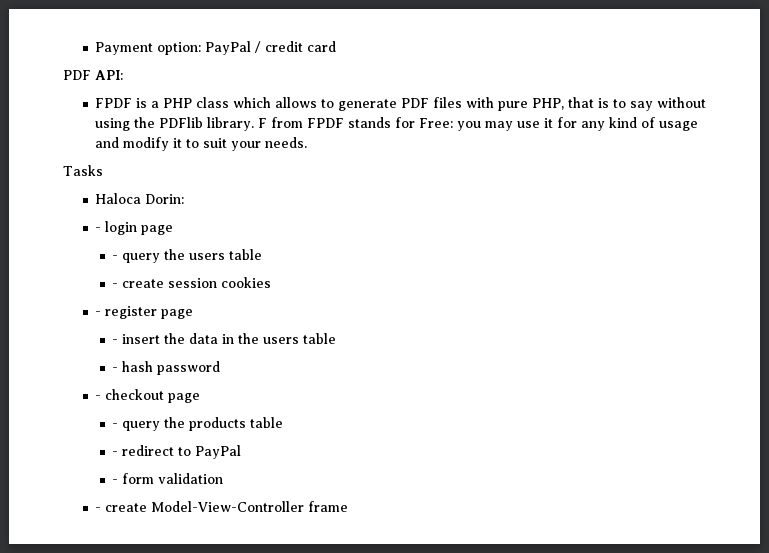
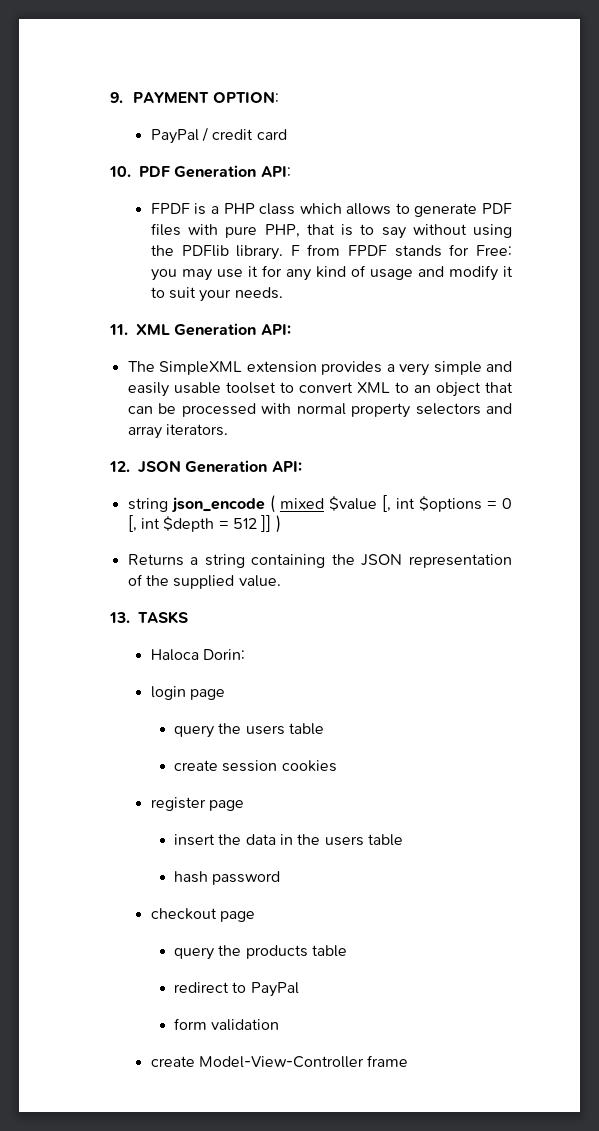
- Payment option: PayPal / credit card
+ 9. PAYMENT OPTION:
+ PayPal / credit card
- PDF API:
+ 10. PDF Generation API:
- Tasks
+ 11. XML Generation API:
+ The SimpleXML extension provides a very simple and easily usable toolset to convert XML to an object that can be processed with normal property selectors and array iterators.
+ 12. JSON Generation API:
+ string json_encode ( mixed $value [, int $options = 0 [, int $depth = 512 ]] )
+ Returns a string containing the JSON representation of the supplied value.
+ 13. TASKS
- - login page
+ login page
- - query the users table
+ query the users table
- - create session cookies
+ create session cookies
- - register page
+ register page
- - insert the data in the users table
+ insert the data in the users table
- - hash password
+ hash password
- - checkout page
+ checkout page
- - query the products table
+ query the products table
- - redirect to PayPal
+ redirect to PayPal
- - form validation
+ form validation
- - create Model-View-Controller frame
+ create Model-View-Controller frame

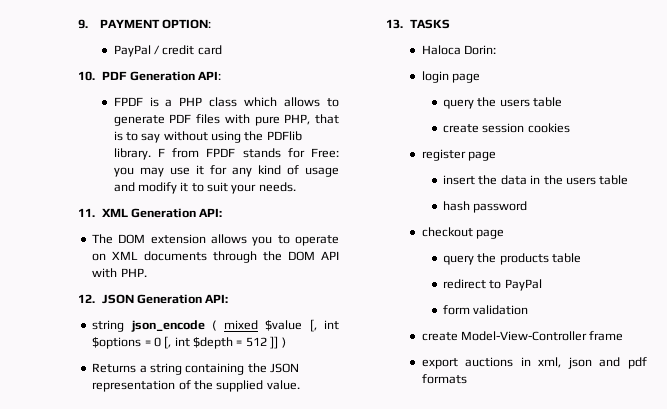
- The SimpleXML extension provides a very simple and easily usable toolset to convert XML to an object that can be processed with normal property selectors and array iterators.
+ The DOM extension allows you to operate on XML documents through the DOM API with PHP.
+ export auctions in xml, json and pdf formats

